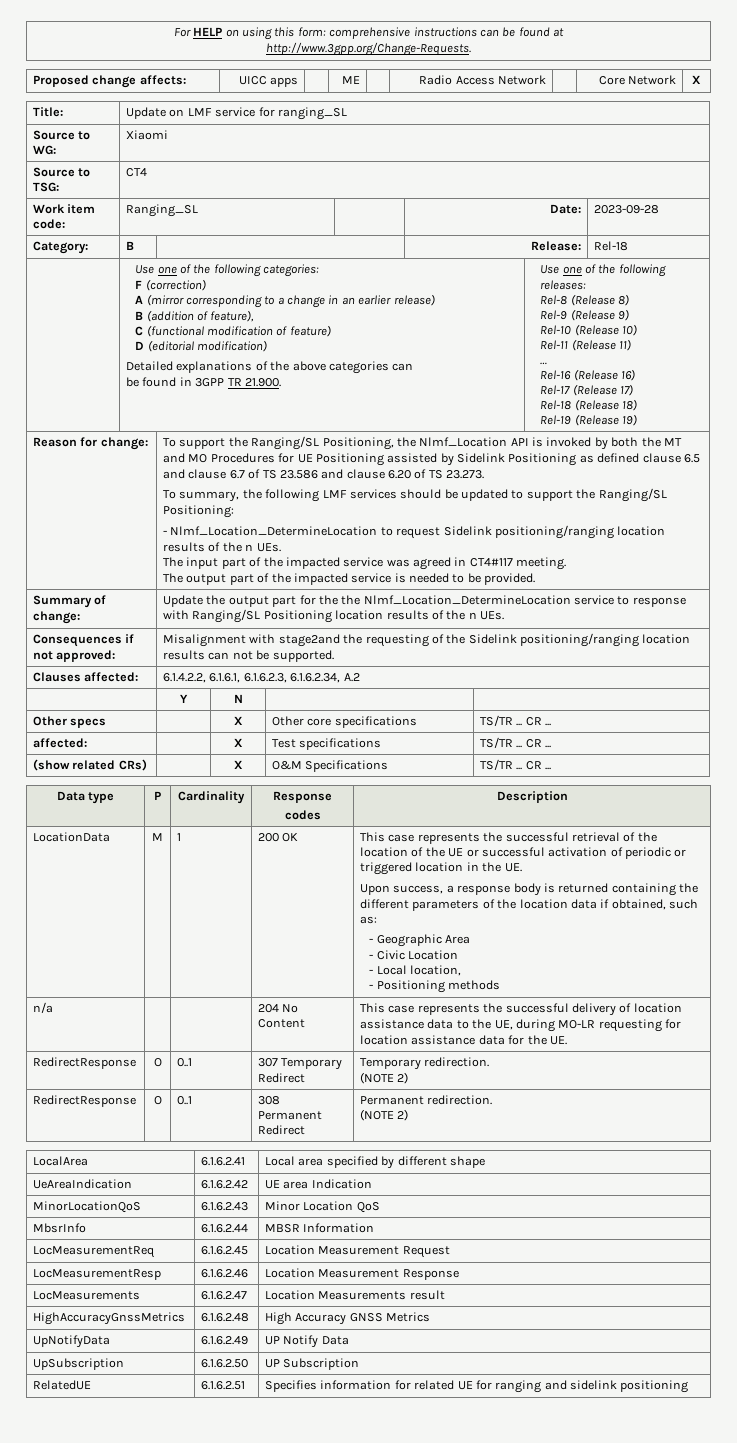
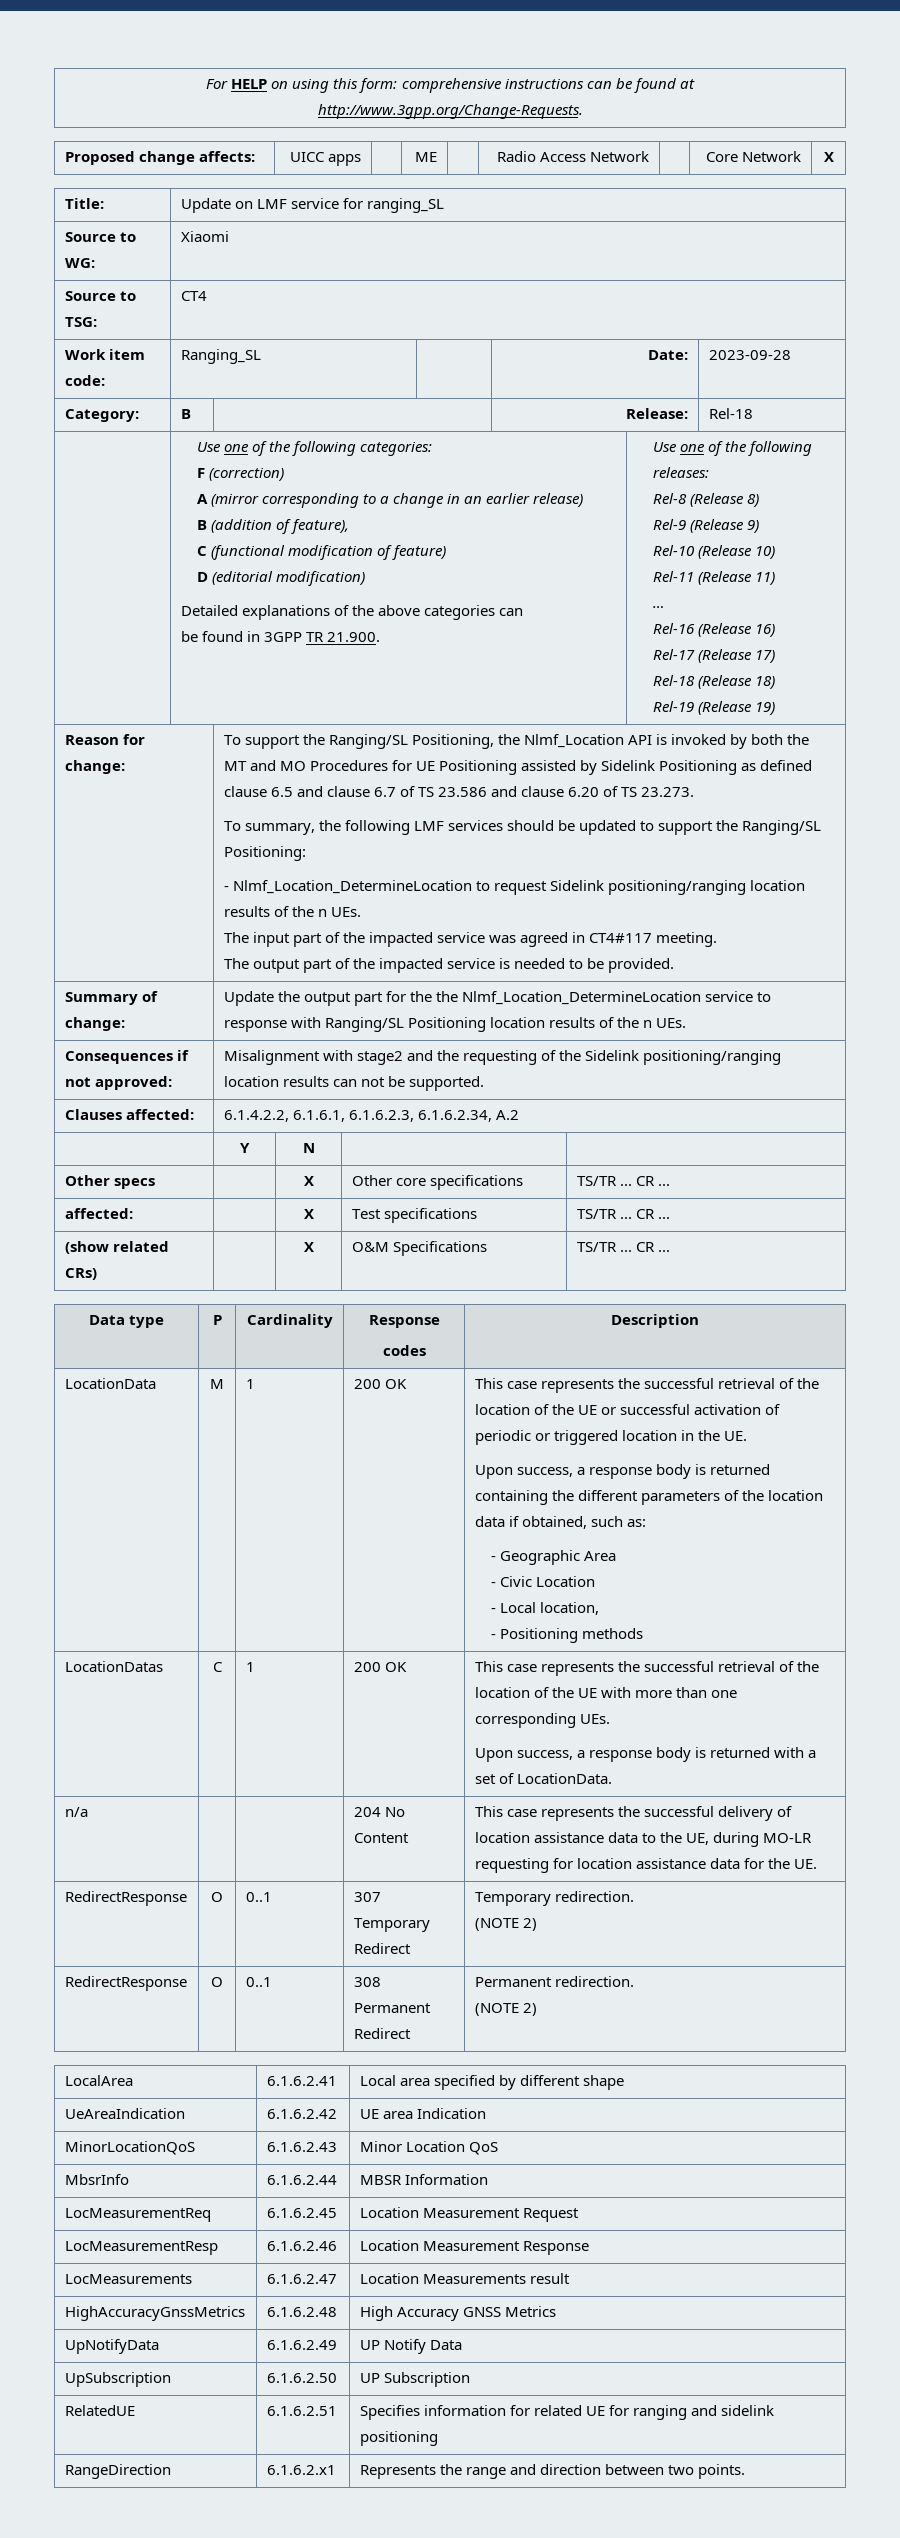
- Consequences if not approved: | Misalignment with stage2and the requesting of the Sidelink positioning/ranging location results can not be supported.
+ Consequences if not approved: | Misalignment with stage2 and the requesting of the Sidelink positioning/ranging location results can not be supported.
+ LocationDatas | C | 1 | 200 OK | This case represents the successful retrieval of the location of the UE with more than one corresponding UEs.
+ Upon success, a response body is returned with a set of LocationData.
+ RangeDirection | 6.1.6.2.x1 | Represents the range and direction between two points.

